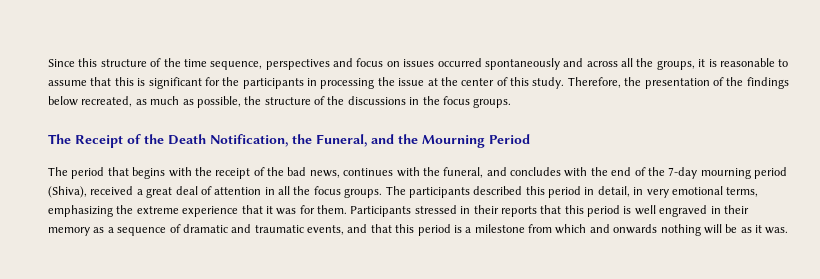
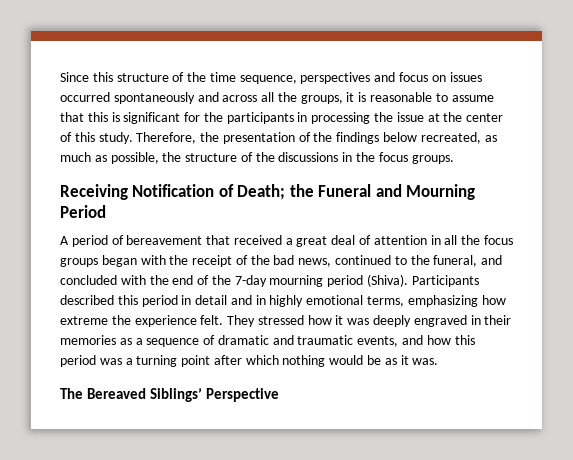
- The Receipt of the Death Notification, the Funeral, and the Mourning Period
- The period that begins with the receipt of the bad news, continues with the funeral, and concludes with the end of the 7-day mourning period (Shiva), received a great deal of attention in all the focus groups. The participants described this period in detail, in very emotional terms, emphasizing the extreme experience that it was for them. Participants stressed in their reports that this period is well engraved in their memory as a sequence of dramatic and traumatic events, and that this period is a milestone from which and onwards nothing will be as it was.
+ Receiving Notification of Death; the Funeral and Mourning Period
+ A period of bereavement that received a great deal of attention in all the focus groups began with the receipt of the bad news, continued to the funeral, and concluded with the end of the 7-day mourning period (Shiva). Participants described this period in detail and in highly emotional terms, emphasizing how extreme the experience felt. They stressed how it was deeply engraved in their memories as a sequence of dramatic and traumatic events, and how this period was a turning point after which nothing would be as it was.
+ The Bereaved Siblings’ Perspective

